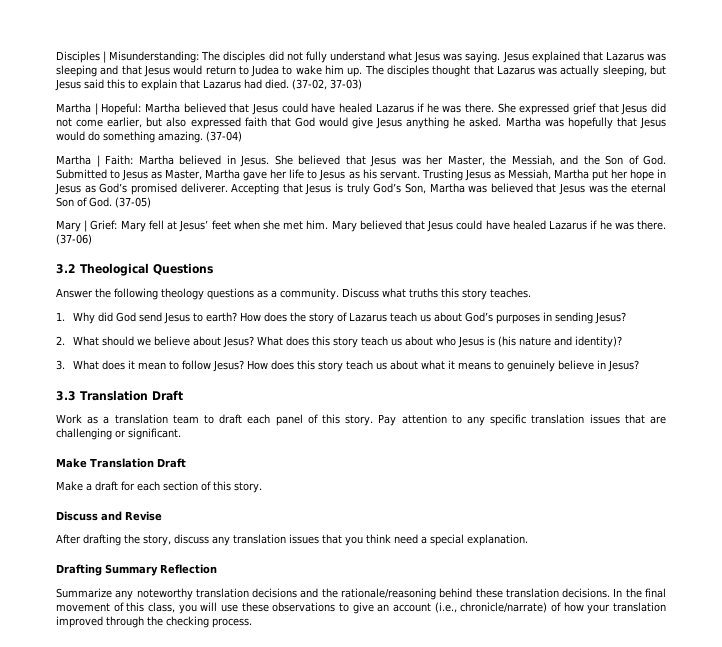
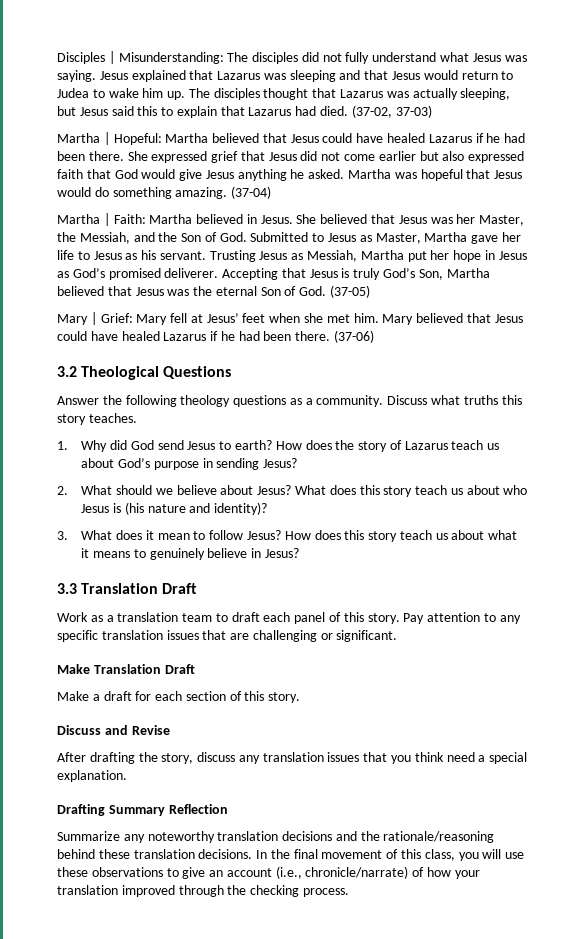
- Martha | Hopeful: Martha believed that Jesus could have healed Lazarus if he was there.
+ Martha | Hopeful: Martha believed that Jesus could have healed Lazarus if he had been there.
- She expressed grief that Jesus did not come earlier, but also expressed faith that God would give Jesus anything he asked.
+ She expressed grief that Jesus did not come earlier but also expressed faith that God would give Jesus anything he asked.
- Martha was hopefully that Jesus would do something amazing.
+ Martha was hopeful that Jesus would do something amazing.
- Accepting that Jesus is truly God’s Son, Martha was believed that Jesus was the eternal Son of God. (37-05)
+ Accepting that Jesus is truly God’s Son, Martha believed that Jesus was the eternal Son of God. (37-05)
- Mary believed that Jesus could have healed Lazarus if he was there.
+ Mary believed that Jesus could have healed Lazarus if he had been there.
- How does the story of Lazarus teach us about God’s purposes in sending Jesus?
+ How does the story of Lazarus teach us about God’s purpose in sending Jesus?

